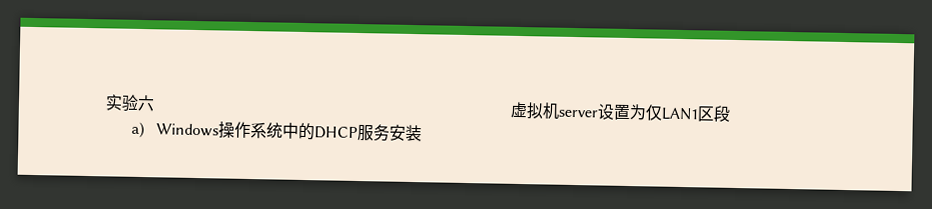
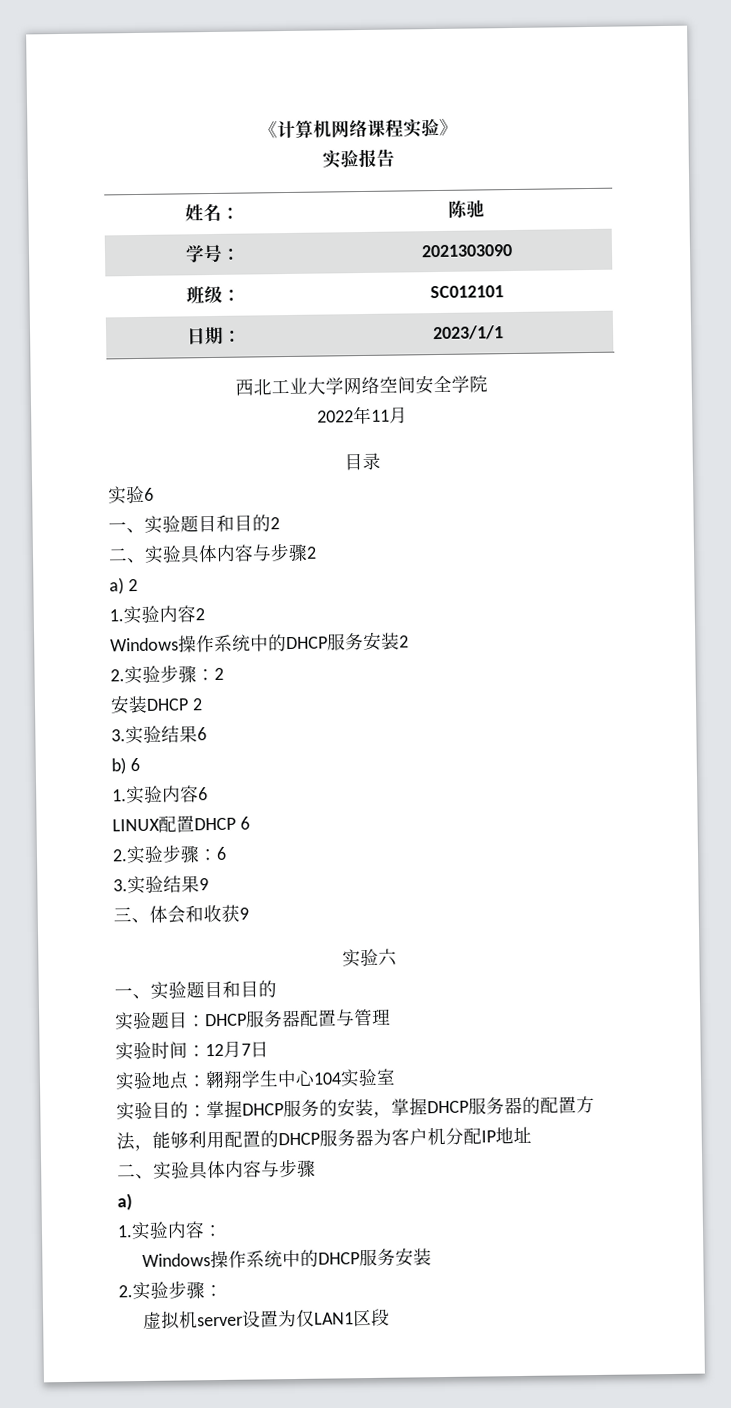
+ 《计算机网络课程实验》
+ 实验报告
+ 姓名： | 陈驰
+ 学号： | 2021303090
+ 班级： | SC012101
+ 日期： | 2023/1/1
+ 西北工业大学网络空间安全学院
+ 2022年11月
+ 目录
+ 实验6
+ 一、实验题目和目的2
+ 二、实验具体内容与步骤2
+ a) 2
+ 1.实验内容2
+ Windows操作系统中的DHCP服务安装2
+ 2.实验步骤：2
+ 安装DHCP 2
+ 3.实验结果6
+ b) 6
+ 1.实验内容6
+ LINUX配置DHCP 6
+ 2.实验步骤：6
+ 3.实验结果9
+ 三、体会和收获9
  实验六
- a) Windows操作系统中的DHCP服务安装
+ 一、实验题目和目的
+ 实验题目：DHCP服务器配置与管理
+ 实验时间：12月7日
+ 实验地点：翱翔学生中心104实验室
+ 实验目的：掌握DHCP服务的安装，掌握DHCP服务器的配置方法，能够利用配置的DHCP服务器为客户机分配IP地址
+ 二、实验具体内容与步骤
+ a)
+ 1.实验内容：
+ Windows操作系统中的DHCP服务安装
+ 2.实验步骤：

